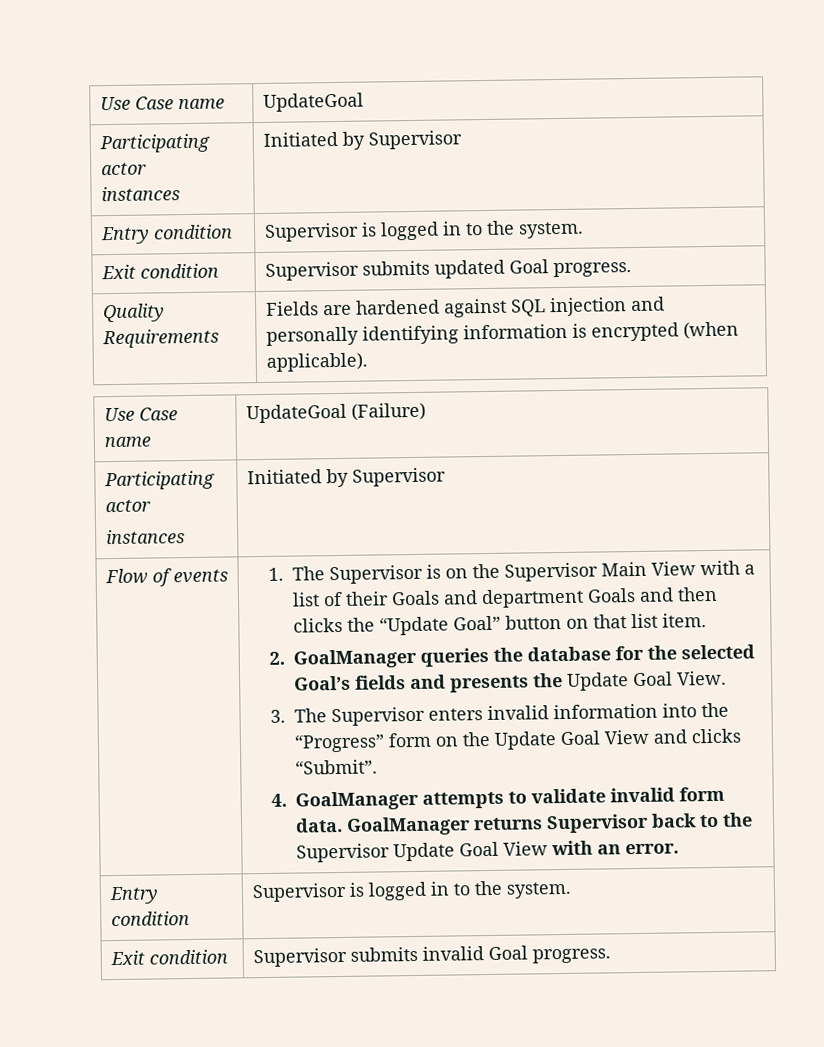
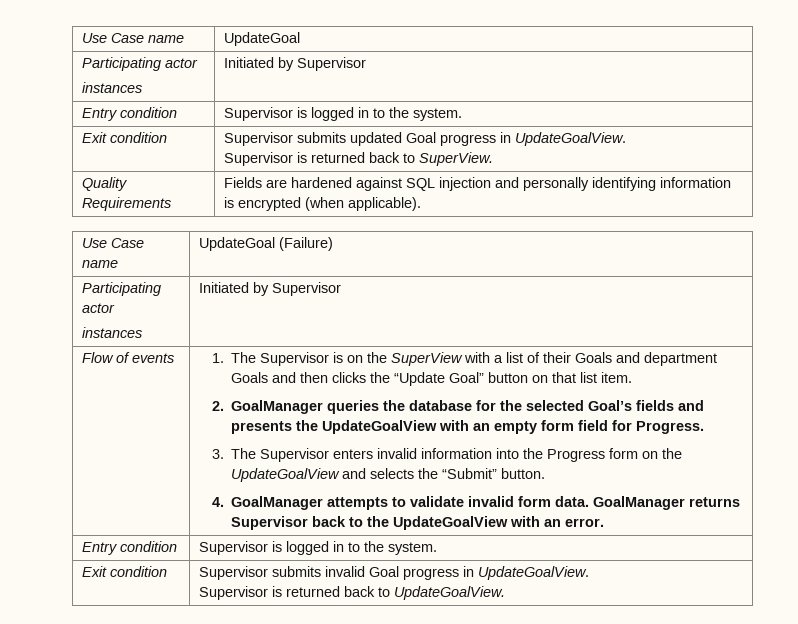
- Exit condition | Supervisor submits updated Goal progress.
+ Exit condition | Supervisor submits updated Goal progress in UpdateGoalView.
+ Supervisor is returned back to SuperView.
- 1. The Supervisor is on the Supervisor Main View with a list of their Goals and department Goals and then clicks the “Update Goal” button on that list item.
+ 1. The Supervisor is on the SuperView with a list of their Goals and department Goals and then clicks the “Update Goal” button on that list item.
- 2. GoalManager queries the database for the selected Goal’s fields and presents the Update Goal View.
+ 2. GoalManager queries the database for the selected Goal’s fields and presents the UpdateGoalView with an empty form field for Progress.
- 3. The Supervisor enters invalid information into the “Progress” form on the Update Goal View and clicks “Submit”.
+ 3. The Supervisor enters invalid information into the Progress form on the UpdateGoalView and selects the “Submit” button.
- GoalManager returns Supervisor back to the Supervisor Update Goal View with an error.
+ GoalManager returns Supervisor back to the UpdateGoalView with an error.
- Exit condition | Supervisor submits invalid Goal progress.
+ Exit condition | Supervisor submits invalid Goal progress in UpdateGoalView.
+ Supervisor is returned back to UpdateGoalView.

